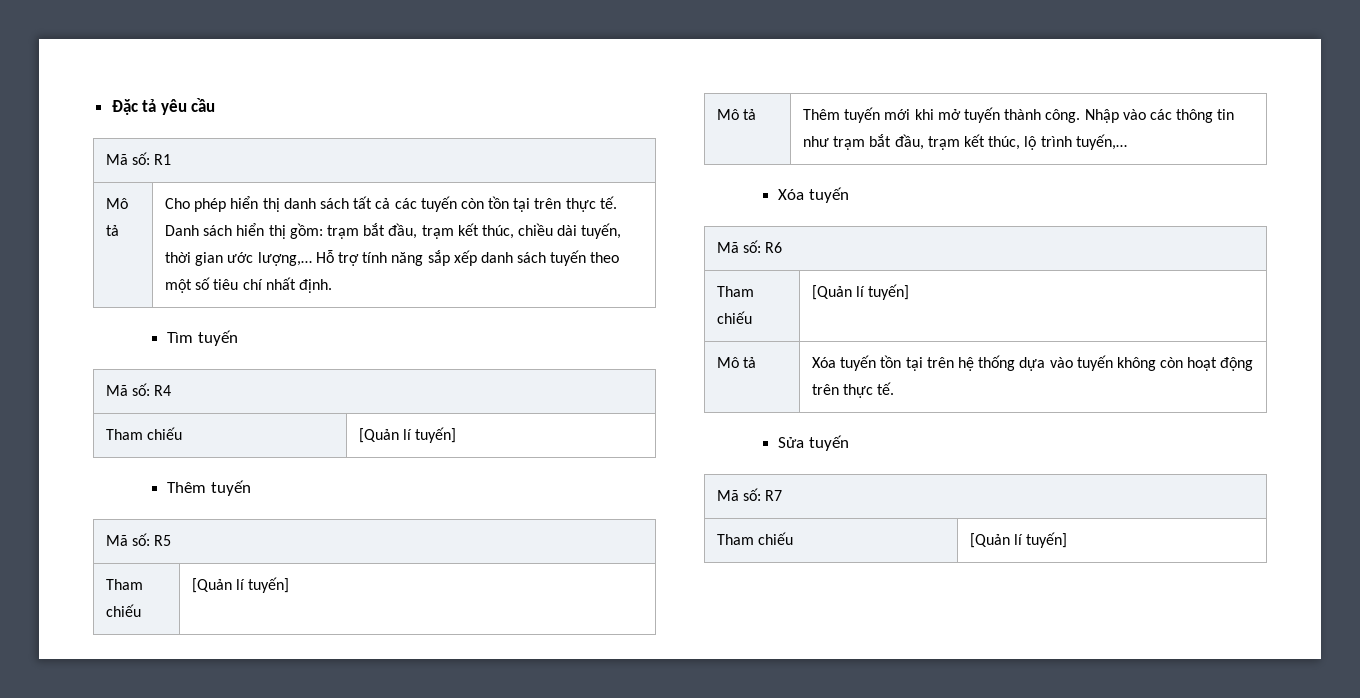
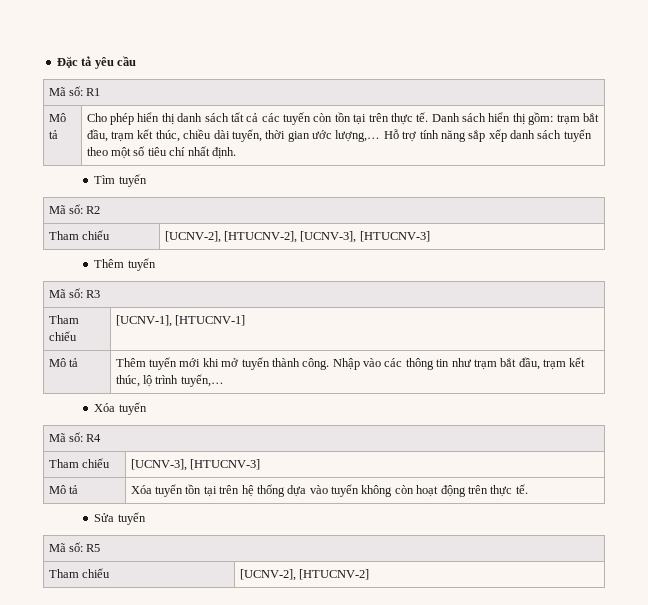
- Mã số: R4
- Tham chiếu | [Quản lí tuyến]
+ Mã số: R2
+ Tham chiếu | [UCNV-2], [HTUCNV-2], [UCNV-3], [HTUCNV-3]
- Mã số: R5
- Tham chiếu | [Quản lí tuyến]
+ Mã số: R3
+ Tham chiếu | [UCNV-1], [HTUCNV-1]
- Mã số: R6
- Tham chiếu | [Quản lí tuyến]
+ Mã số: R4
+ Tham chiếu | [UCNV-3], [HTUCNV-3]
- Mã số: R7
- Tham chiếu | [Quản lí tuyến]
+ Mã số: R5
+ Tham chiếu | [UCNV-2], [HTUCNV-2]

